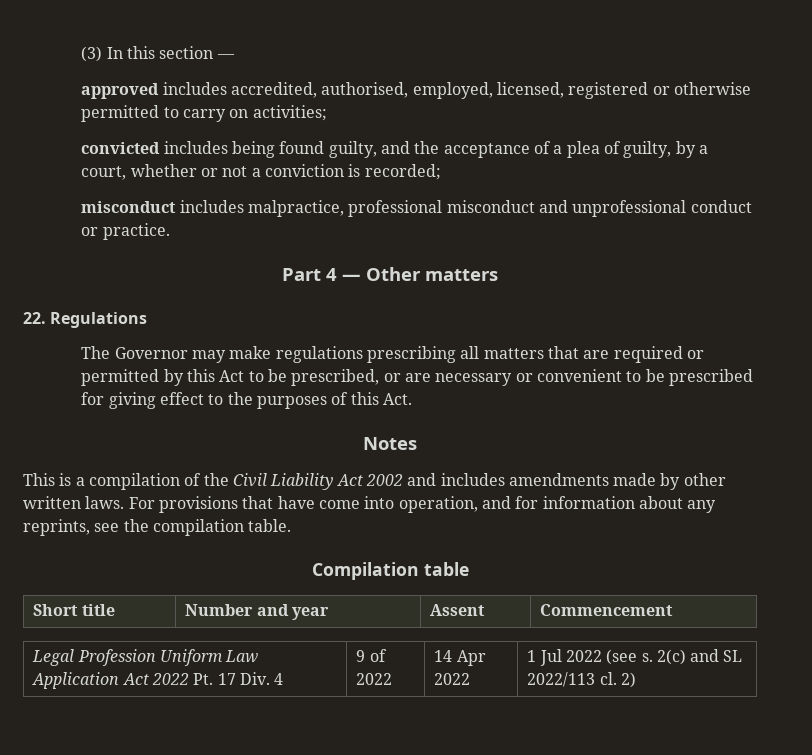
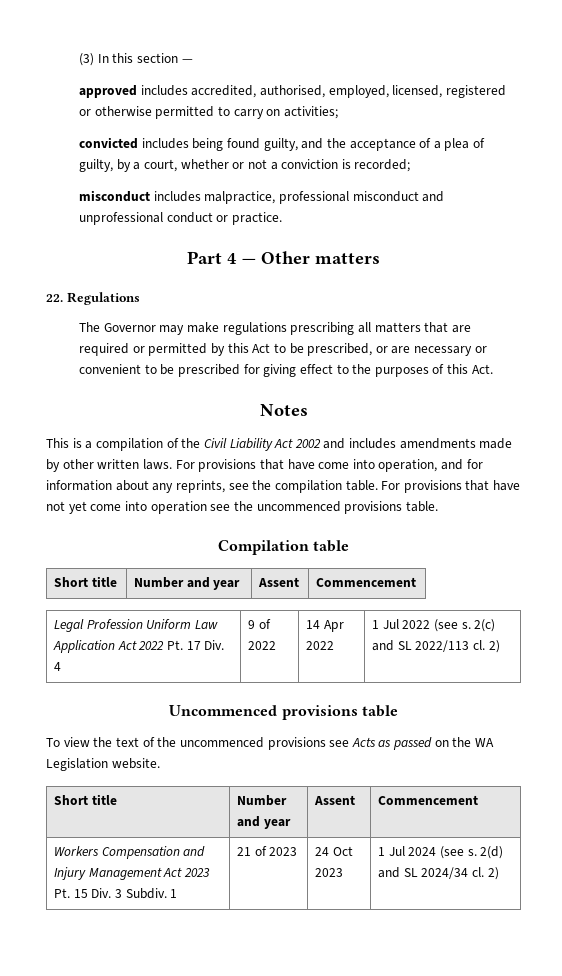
+ For provisions that have not yet come into operation see the uncommenced provisions table.
+ Uncommenced provisions table
+ To view the text of the uncommenced provisions see Acts as passed on the WA Legislation website.
+ Short title | Number and year | Assent | Commencement
+ Workers Compensation and Injury Management Act 2023 Pt. 15 Div. 3 Subdiv. 1 | 21 of 2023 | 24 Oct 2023 | 1 Jul 2024 (see s. 2(d) and SL 2024/34 cl. 2)

